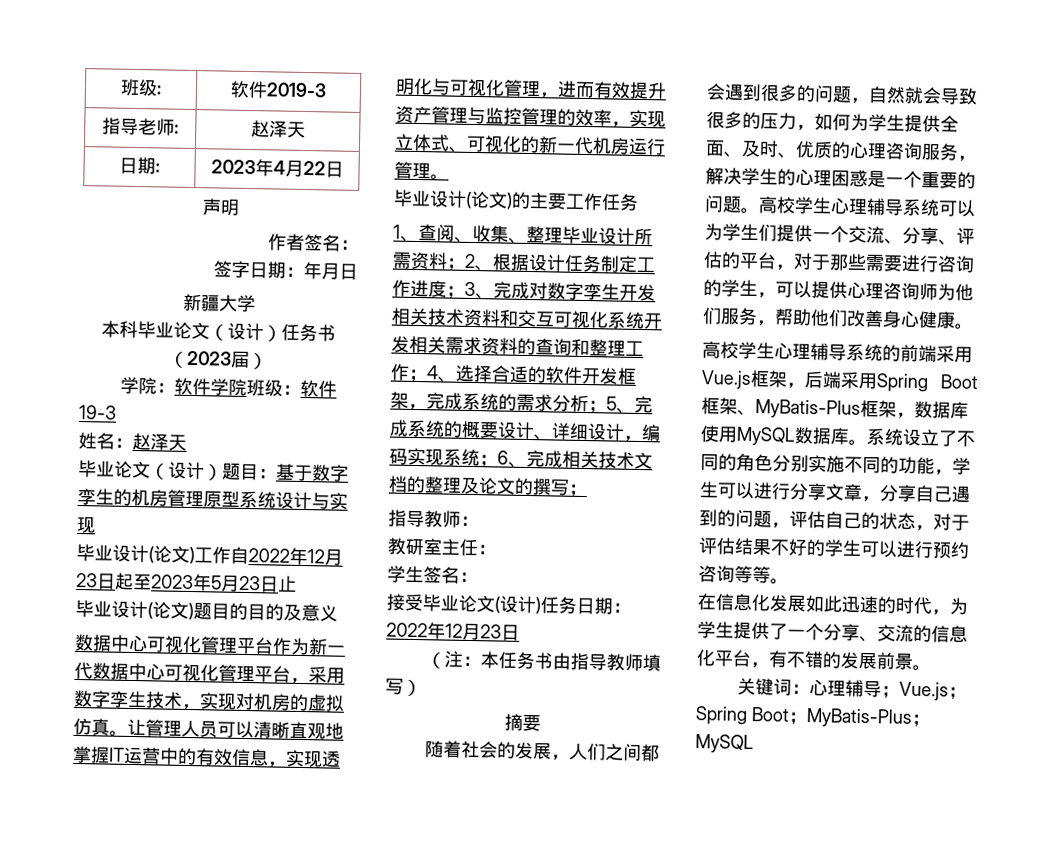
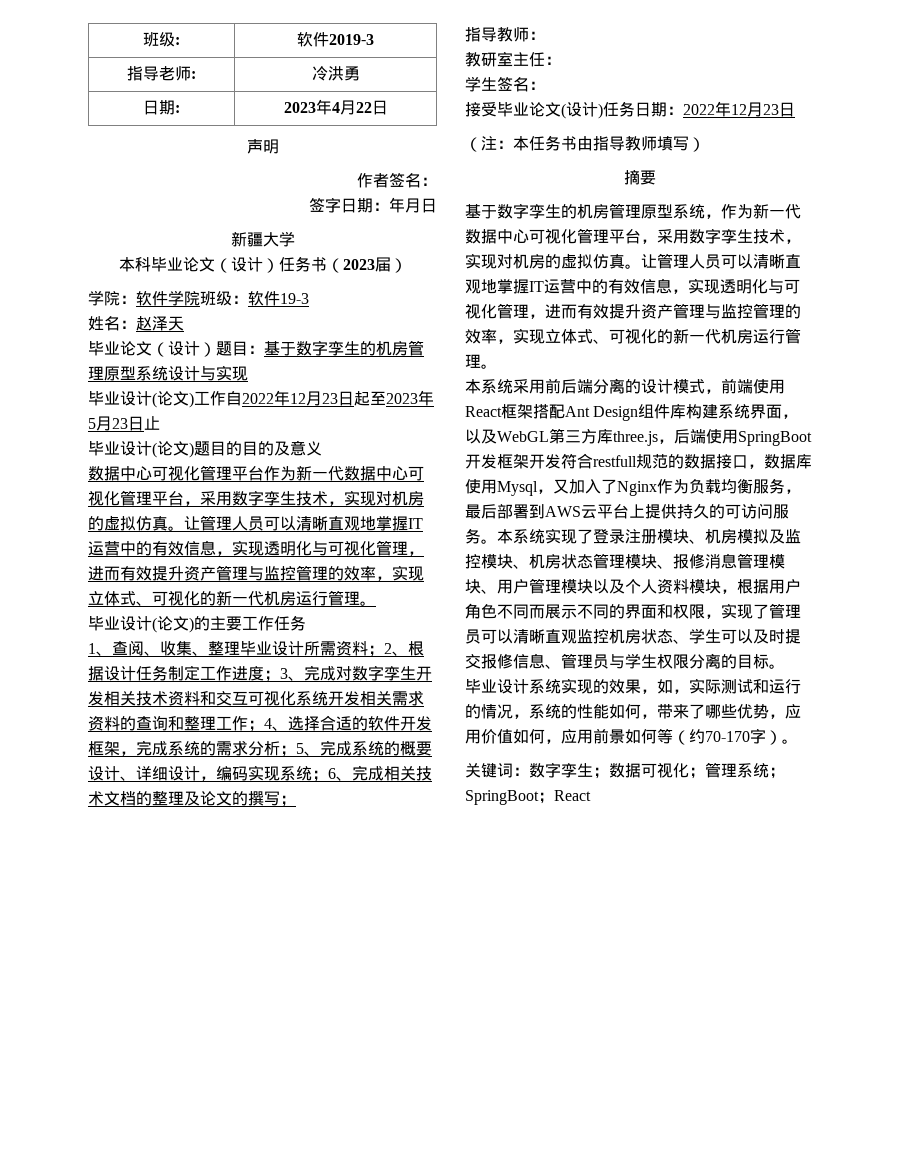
- 指导老师: | 赵泽天
+ 指导老师: | 冷洪勇
- 随着社会的发展，人们之间都会遇到很多的问题，自然就会导致很多的压力，如何为学生提供全面、及时、优质的心理咨询服务，解决学生的心理困惑是一个重要的问题。高校学生心理辅导系统可以为学生们提供一个交流、分享、评估的平台，对于那些需要进行咨询的学生，可以提供心理咨询师为他们服务，帮助他们改善身心健康。
- 高校学生心理辅导系统的前端采用Vue.js框架，后端采用Spring Boot框架、MyBatis-Plus框架，数据库使用MySQL数据库。系统设立了不同的角色分别实施不同的功能，学生可以进行分享文章，分享自己遇到的问题，评估自己的状态，对于评估结果不好的学生可以进行预约咨询等等。
- 在信息化发展如此迅速的时代，为学生提供了一个分享、交流的信息化平台，有不错的发展前景。
- 关键词：心理辅导；Vue.js；Spring Boot；MyBatis-Plus；MySQL
+ 基于数字孪生的机房管理原型系统，作为新一代数据中心可视化管理平台，采用数字孪生技术，实现对机房的虚拟仿真。让管理人员可以清晰直观地掌握IT运营中的有效信息，实现透明化与可视化管理，进而有效提升资产管理与监控管理的效率，实现立体式、可视化的新一代机房运行管理。
+ 本系统采用前后端分离的设计模式，前端使用React框架搭配Ant Design组件库构建系统界面，以及WebGL第三方库three.js，后端使用SpringBoot开发框架开发符合restfull规范的数据接口，数据库使用Mysql，又加入了Nginx作为负载均衡服务，最后部署到AWS云平台上提供持久的可访问服务。本系统实现了登录注册模块、机房模拟及监控模块、机房状态管理模块、报修消息管理模块、用户管理模块以及个人资料模块，根据用户角色不同而展示不同的界面和权限，实现了管理员可以清晰直观监控机房状态、学生可以及时提交报修信息、管理员与学生权限分离的目标。
+ 毕业设计系统实现的效果，如，实际测试和运行的情况，系统的性能如何，带来了哪些优势，应用价值如何，应用前景如何等（约70-170字）。
+ 关键词：数字孪生；数据可视化；管理系统；SpringBoot；React

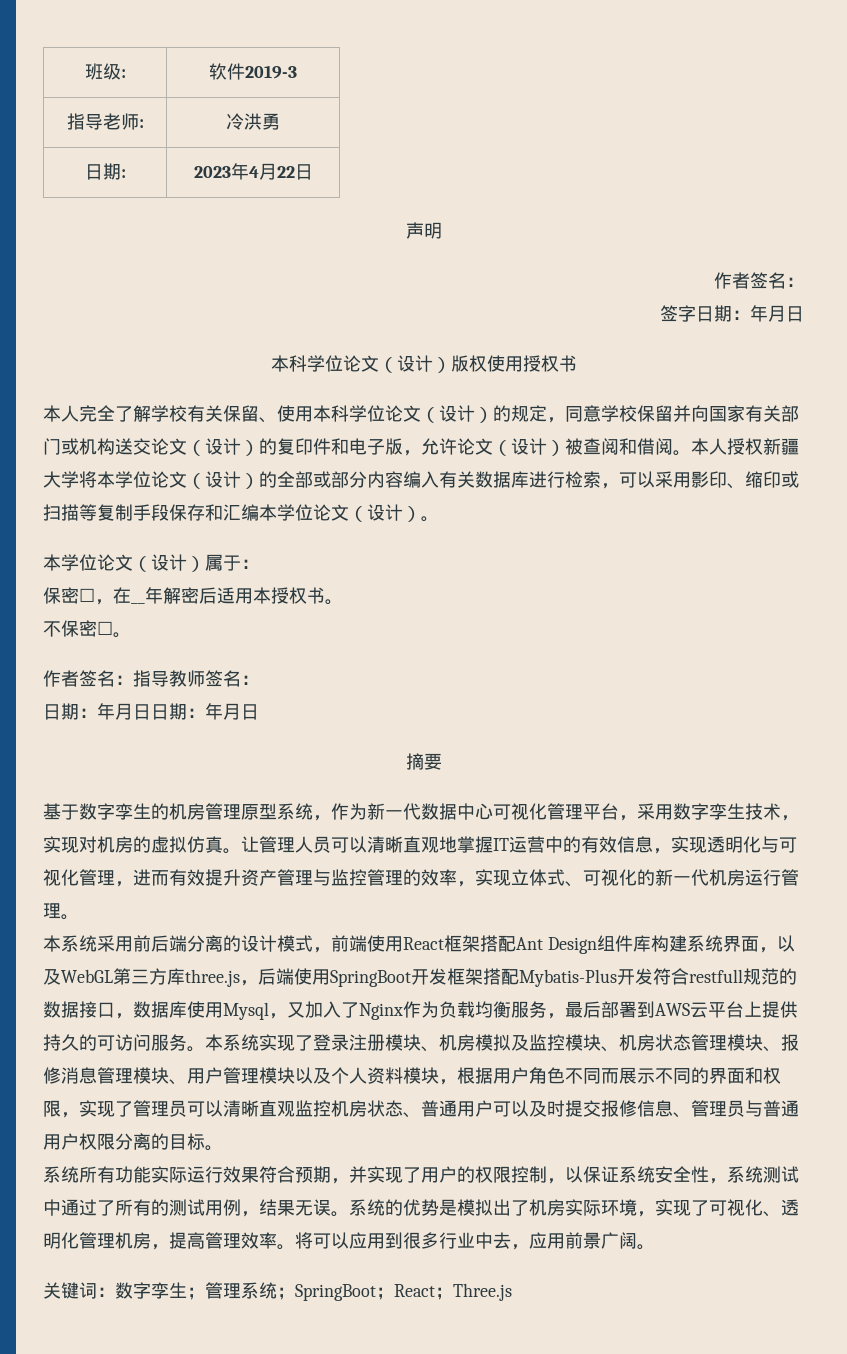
- 新疆大学
- 本科毕业论文（设计）任务书（2023届）
- 学院：软件学院班级：软件19-3
- 姓名：赵泽天
- 毕业论文（设计）题目：基于数字孪生的机房管理原型系统设计与实现
- 毕业设计(论文)工作自2022年12月23日起至2023年5月23日止
- 毕业设计(论文)题目的目的及意义
- 数据中心可视化管理平台作为新一代数据中心可视化管理平台，采用数字孪生技术，实现对机房的虚拟仿真。让管理人员可以清晰直观地掌握IT运营中的有效信息，实现透明化与可视化管理，进而有效提升资产管理与监控管理的效率，实现立体式、可视化的新一代机房运行管理。
- 毕业设计(论文)的主要工作任务
- 1、查阅、收集、整理毕业设计所需资料；2、根据设计任务制定工作进度；3、完成对数字孪生开发相关技术资料和交互可视化系统开发相关需求资料的查询和整理工作；4、选择合适的软件开发框架，完成系统的需求分析；5、完成系统的概要设计、详细设计，编码实现系统；6、完成相关技术文档的整理及论文的撰写；
- 指导教师：
- 教研室主任：
- 学生签名：
- 接受毕业论文(设计)任务日期：2022年12月23日
- （注：本任务书由指导教师填写）
+ 本科学位论文（设计）版权使用授权书
+ 本人完全了解学校有关保留、使用本科学位论文（设计）的规定，同意学校保留并向国家有关部门或机构送交论文（设计）的复印件和电子版，允许论文（设计）被查阅和借阅。本人授权新疆大学将本学位论文（设计）的全部或部分内容编入有关数据库进行检索，可以采用影印、缩印或扫描等复制手段保存和汇编本学位论文（设计）。
+ 本学位论文（设计）属于：
+ 保密☐，在__年解密后适用本授权书。
+ 不保密☐。
+ 作者签名：指导教师签名：
+ 日期：年月日日期：年月日
- 本系统采用前后端分离的设计模式，前端使用React框架搭配Ant Design组件库构建系统界面，以及WebGL第三方库three.js，后端使用SpringBoot开发框架开发符合restfull规范的数据接口，数据库使用Mysql，又加入了Nginx作为负载均衡服务，最后部署到AWS云平台上提供持久的可访问服务。
+ 本系统采用前后端分离的设计模式，前端使用React框架搭配Ant Design组件库构建系统界面，以及WebGL第三方库three.js，后端使用SpringBoot开发框架搭配Mybatis-Plus开发符合restfull规范的数据接口，数据库使用Mysql，又加入了Nginx作为负载均衡服务，最后部署到AWS云平台上提供持久的可访问服务。
- 本系统实现了登录注册模块、机房模拟及监控模块、机房状态管理模块、报修消息管理模块、用户管理模块以及个人资料模块，根据用户角色不同而展示不同的界面和权限，实现了管理员可以清晰直观监控机房状态、学生可以及时提交报修信息、管理员与学生权限分离的目标。
+ 本系统实现了登录注册模块、机房模拟及监控模块、机房状态管理模块、报修消息管理模块、用户管理模块以及个人资料模块，根据用户角色不同而展示不同的界面和权限，实现了管理员可以清晰直观监控机房状态、普通用户可以及时提交报修信息、管理员与普通用户权限分离的目标。
- 毕业设计系统实现的效果，如，实际测试和运行的情况，系统的性能如何，带来了哪些优势，应用价值如何，应用前景如何等（约70-170字）。
+ 系统所有功能实际运行效果符合预期，并实现了用户的权限控制，以保证系统安全性，系统测试中通过了所有的测试用例，结果无误。系统的优势是模拟出了机房实际环境，实现了可视化、透明化管理机房，提高管理效率。将可以应用到很多行业中去，应用前景广阔。
- 关键词：数字孪生；数据可视化；管理系统；SpringBoot；React
+ 关键词：数字孪生；管理系统；SpringBoot；React；Three.js

